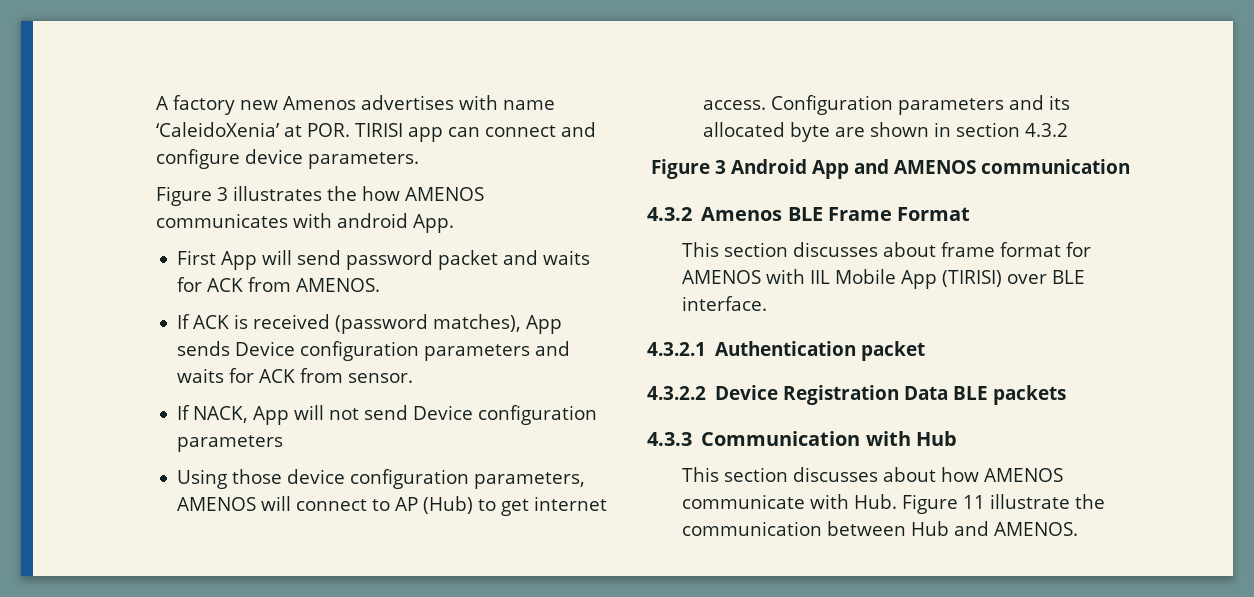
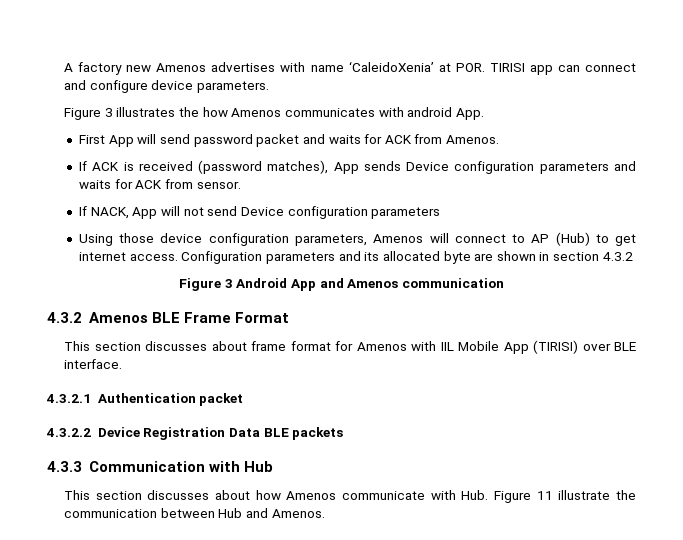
- Figure 3 illustrates the how AMENOS communicates with android App.
+ Figure 3 illustrates the how Amenos communicates with android App.
- First App will send password packet and waits for ACK from AMENOS.
+ First App will send password packet and waits for ACK from Amenos.
- Using those device configuration parameters, AMENOS will connect to AP (Hub) to get internet access.
+ Using those device configuration parameters, Amenos will connect to AP (Hub) to get internet access.
- Figure 3 Android App and AMENOS communication
+ Figure 3 Android App and Amenos communication
- This section discusses about frame format for AMENOS with IIL Mobile App (TIRISI) over BLE interface.
+ This section discusses about frame format for Amenos with IIL Mobile App (TIRISI) over BLE interface.
- This section discusses about how AMENOS communicate with Hub. Figure 11 illustrate the communication between Hub and AMENOS.
+ This section discusses about how Amenos communicate with Hub. Figure 11 illustrate the communication between Hub and Amenos.

